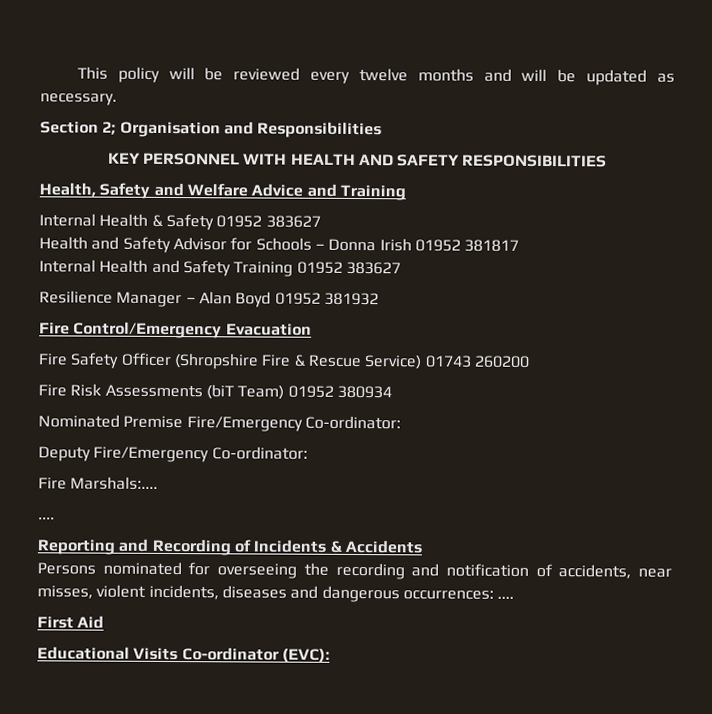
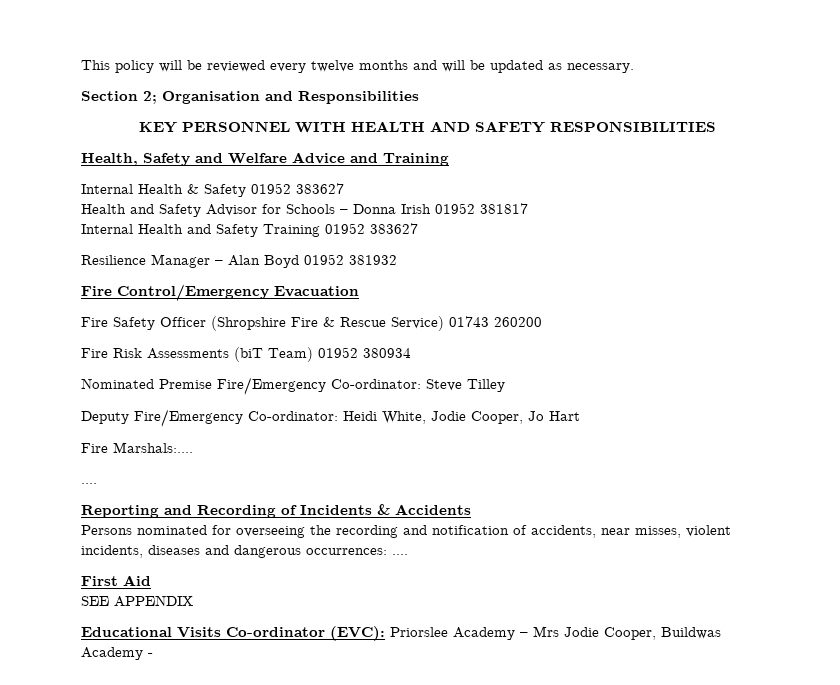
- Nominated Premise Fire/Emergency Co-ordinator:
+ Nominated Premise Fire/Emergency Co-ordinator: Steve Tilley
- Deputy Fire/Emergency Co-ordinator:
+ Deputy Fire/Emergency Co-ordinator: Heidi White, Jodie Cooper, Jo Hart
+ SEE APPENDIX
- Educational Visits Co-ordinator (EVC):
+ Educational Visits Co-ordinator (EVC): Priorslee Academy – Mrs Jodie Cooper, Buildwas Academy -

